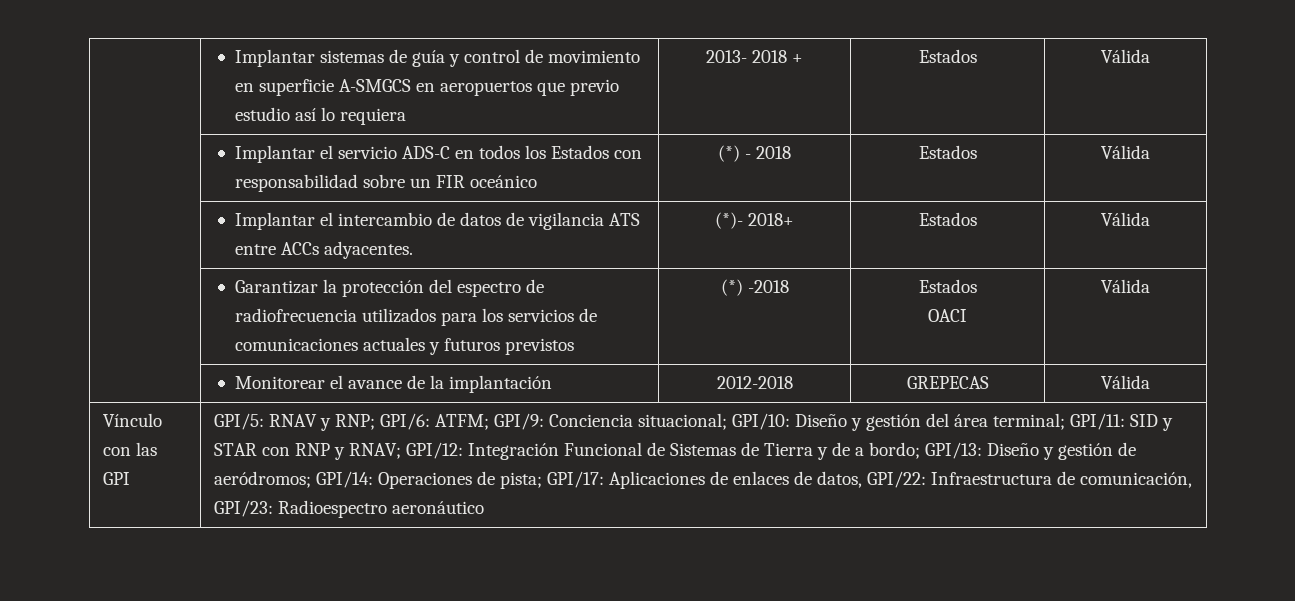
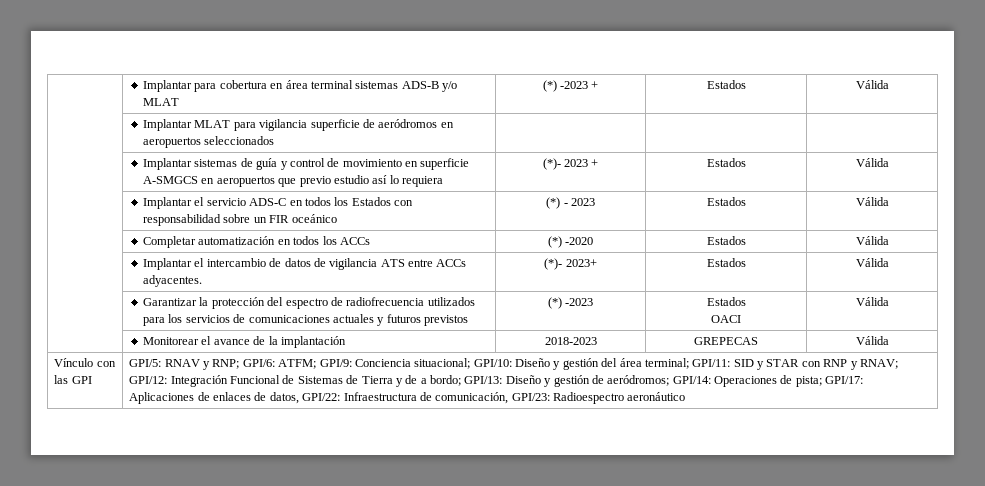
+ | Implantar para cobertura en área terminal sistemas ADS-B y/o MLAT | (*) -2023 + | Estados | Válida
+ | Implantar MLAT para vigilancia superficie de aeródromos en aeropuertos seleccionados | | |
- | Implantar sistemas de guía y control de movimiento en superficie A-SMGCS en aeropuertos que previo estudio así lo requiera | 2013- 2018 + | Estados | Válida
+ | Implantar sistemas de guía y control de movimiento en superficie A-SMGCS en aeropuertos que previo estudio así lo requiera | (*)- 2023 + | Estados | Válida
- | Implantar el servicio ADS-C en todos los Estados con responsabilidad sobre un FIR oceánico | (*) - 2018 | Estados | Válida
+ | Implantar el servicio ADS-C en todos los Estados con responsabilidad sobre un FIR oceánico | (*) - 2023 | Estados | Válida
+ | Completar automatización en todos los ACCs | (*) -2020 | Estados | Válida
- | Implantar el intercambio de datos de vigilancia ATS entre ACCs adyacentes. | (*)- 2018+ | Estados | Válida
+ | Implantar el intercambio de datos de vigilancia ATS entre ACCs adyacentes. | (*)- 2023+ | Estados | Válida
- | Garantizar la protección del espectro de radiofrecuencia utilizados para los servicios de comunicaciones actuales y futuros previstos | (*) -2018 | Estados
+ | Garantizar la protección del espectro de radiofrecuencia utilizados para los servicios de comunicaciones actuales y futuros previstos | (*) -2023 | Estados
- | Monitorear el avance de la implantación | 2012-2018 | GREPECAS | Válida
+ | Monitorear el avance de la implantación | 2018-2023 | GREPECAS | Válida

